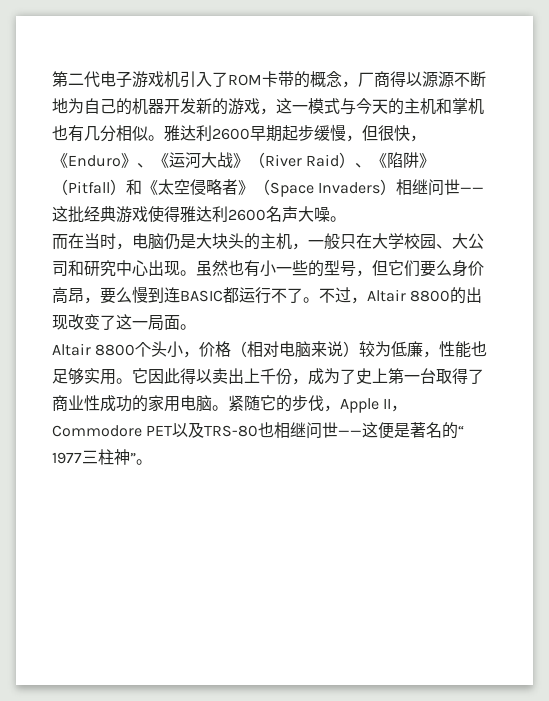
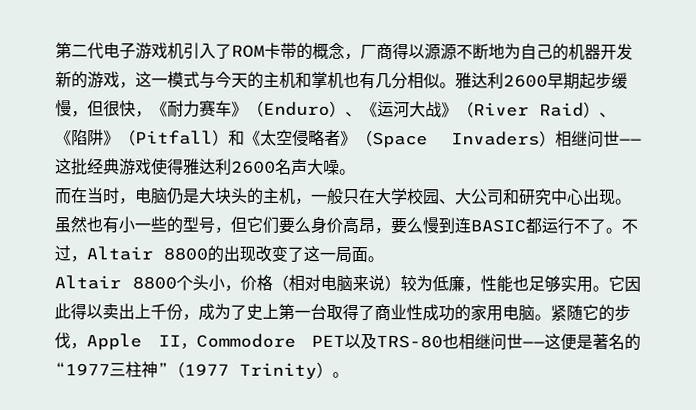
- 雅达利2600早期起步缓慢，但很快，《Enduro》、《运河大战》（River Raid）、《陷阱》（Pitfall）和《太空侵略者》（Space Invaders）相继问世——这批经典游戏使得雅达利2600名声大噪。
+ 雅达利2600早期起步缓慢，但很快，《耐力赛车》（Enduro）、《运河大战》（River Raid）、《陷阱》（Pitfall）和《太空侵略者》（Space Invaders）相继问世——这批经典游戏使得雅达利2600名声大噪。
- 紧随它的步伐，Apple II，Commodore PET以及TRS-80也相继问世——这便是著名的“ 1977三柱神”。
+ 紧随它的步伐，Apple II，Commodore PET以及TRS-80也相继问世——这便是著名的“1977三柱神”（1977 Trinity）。

